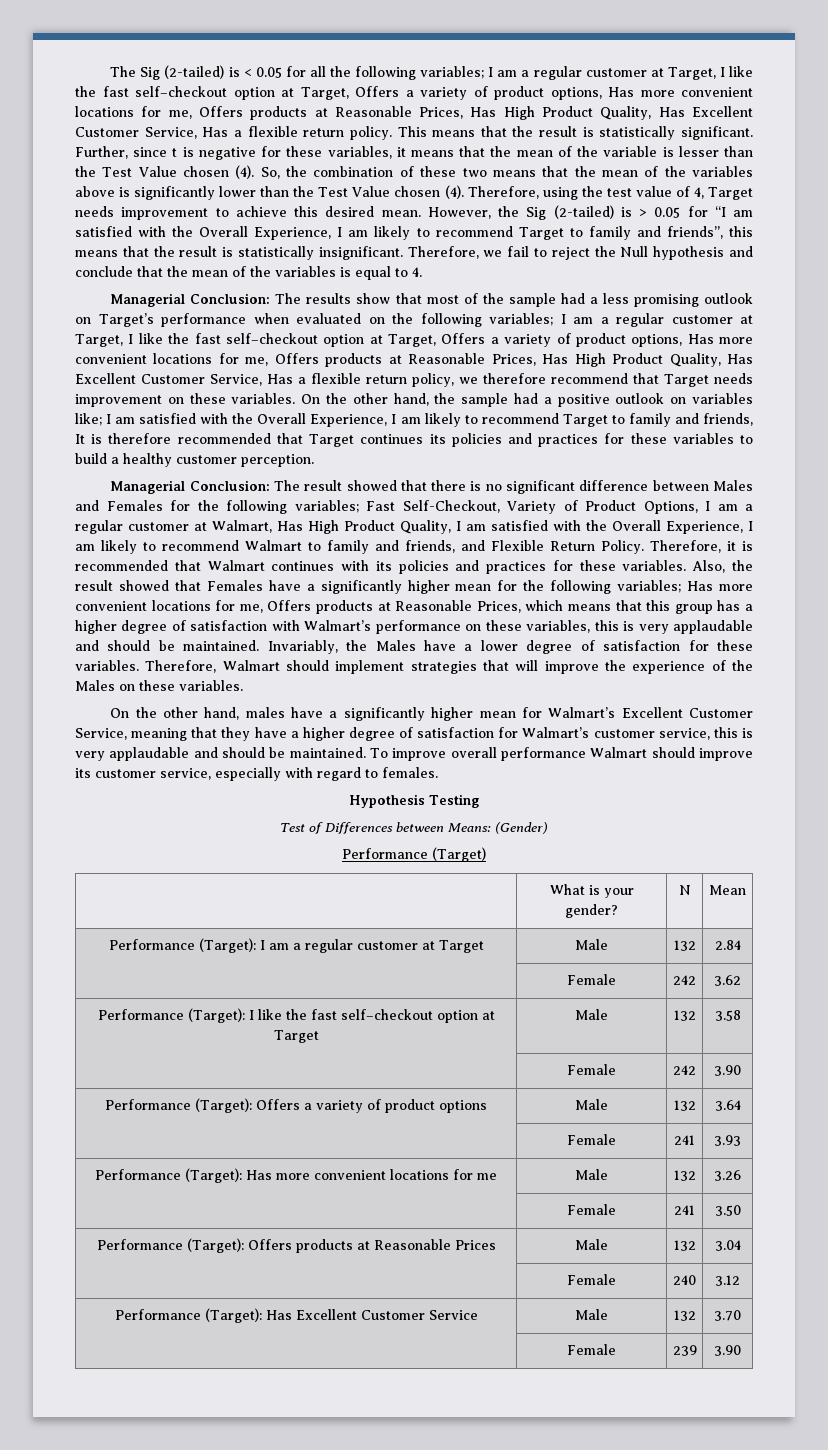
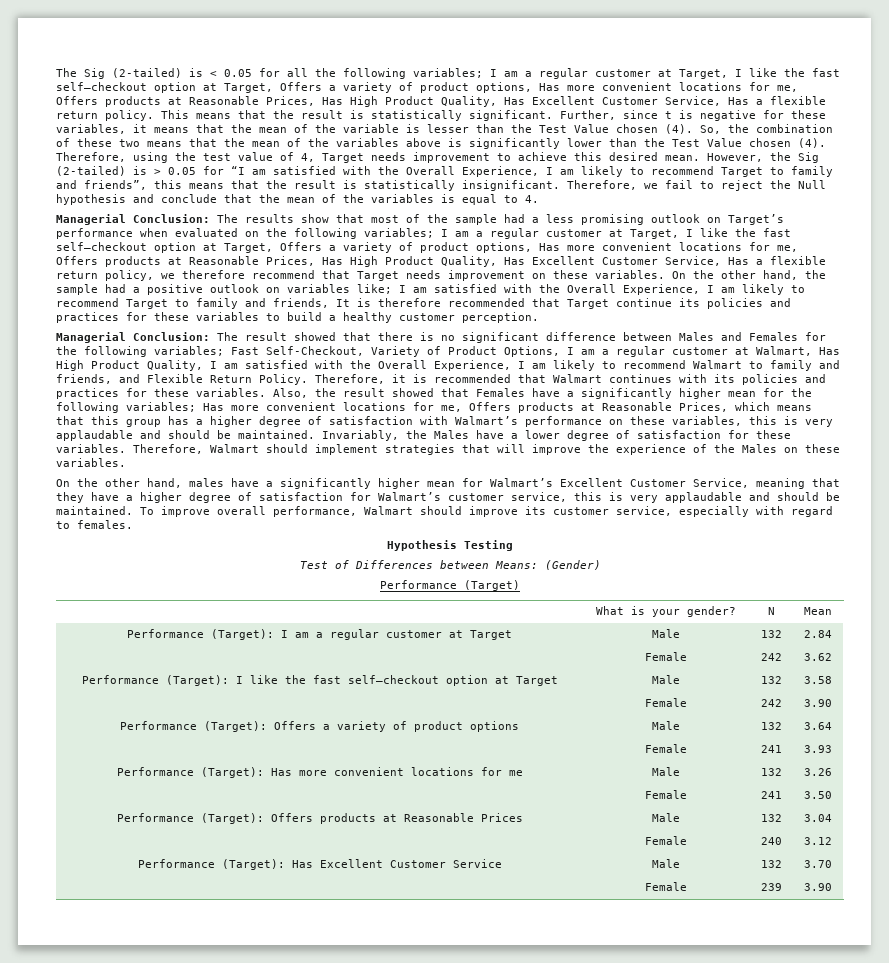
- On the other hand, the sample had a positive outlook on variables like; I am satisfied with the Overall Experience, I am likely to recommend Target to family and friends, It is therefore recommended that Target continues its policies and practices for these variables to build a healthy customer perception.
+ On the other hand, the sample had a positive outlook on variables like; I am satisfied with the Overall Experience, I am likely to recommend Target to family and friends, It is therefore recommended that Target continue its policies and practices for these variables to build a healthy customer perception.
- To improve overall performance Walmart should improve its customer service, especially with regard to females.
+ To improve overall performance, Walmart should improve its customer service, especially with regard to females.

